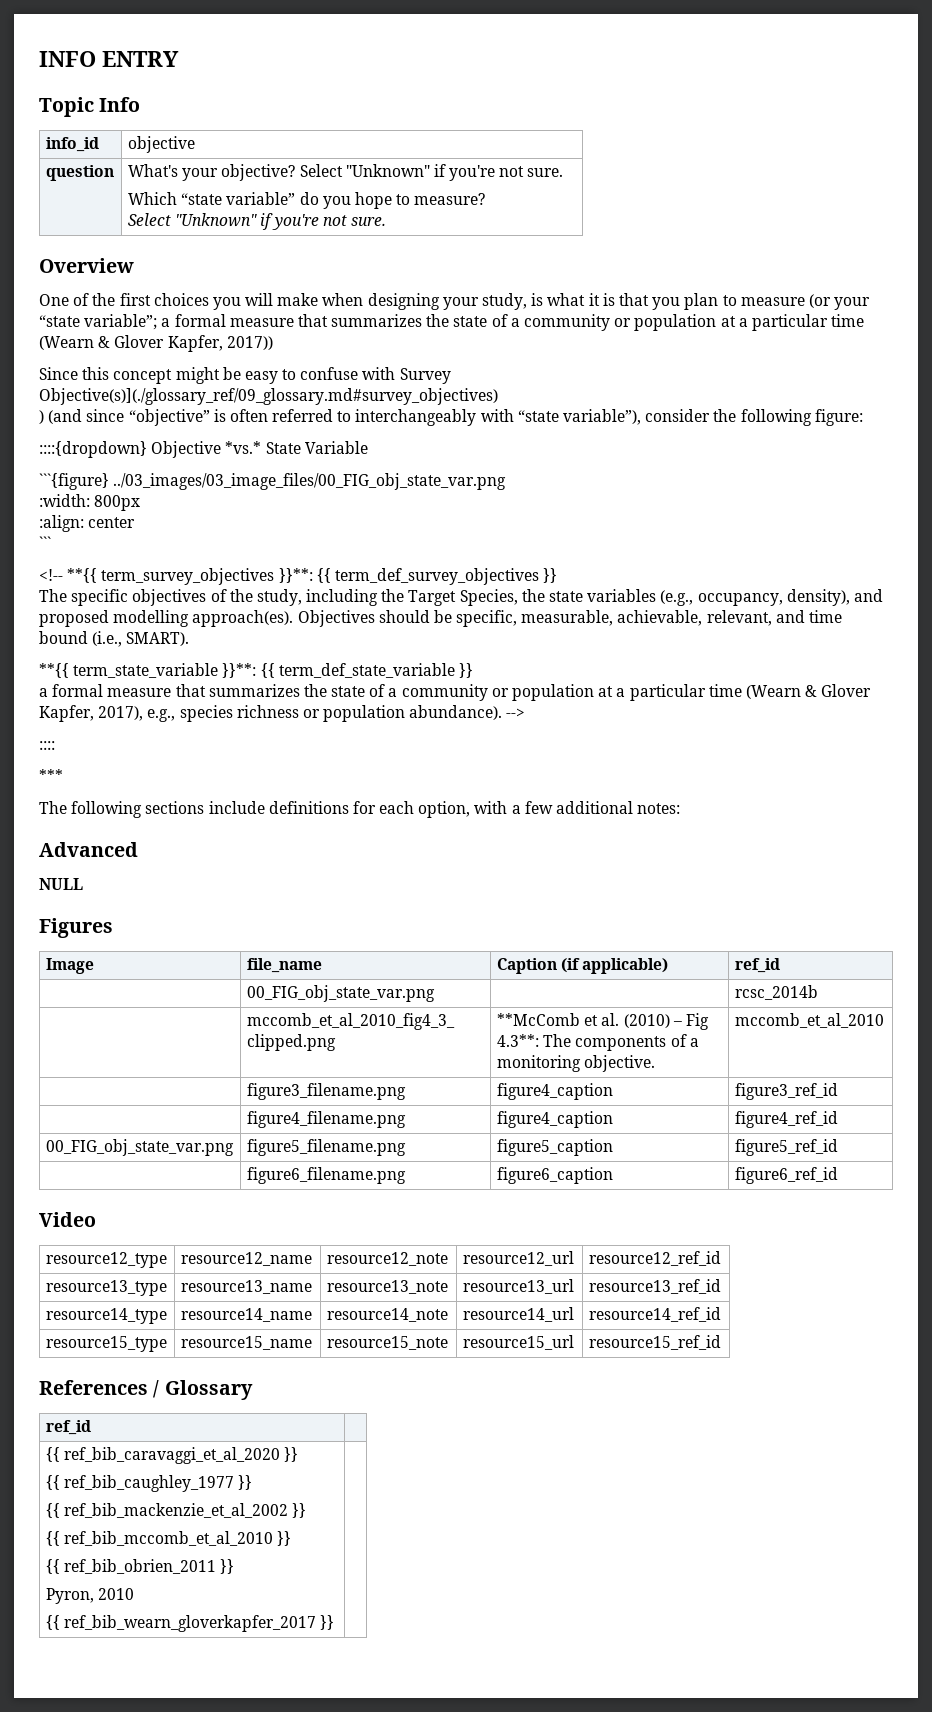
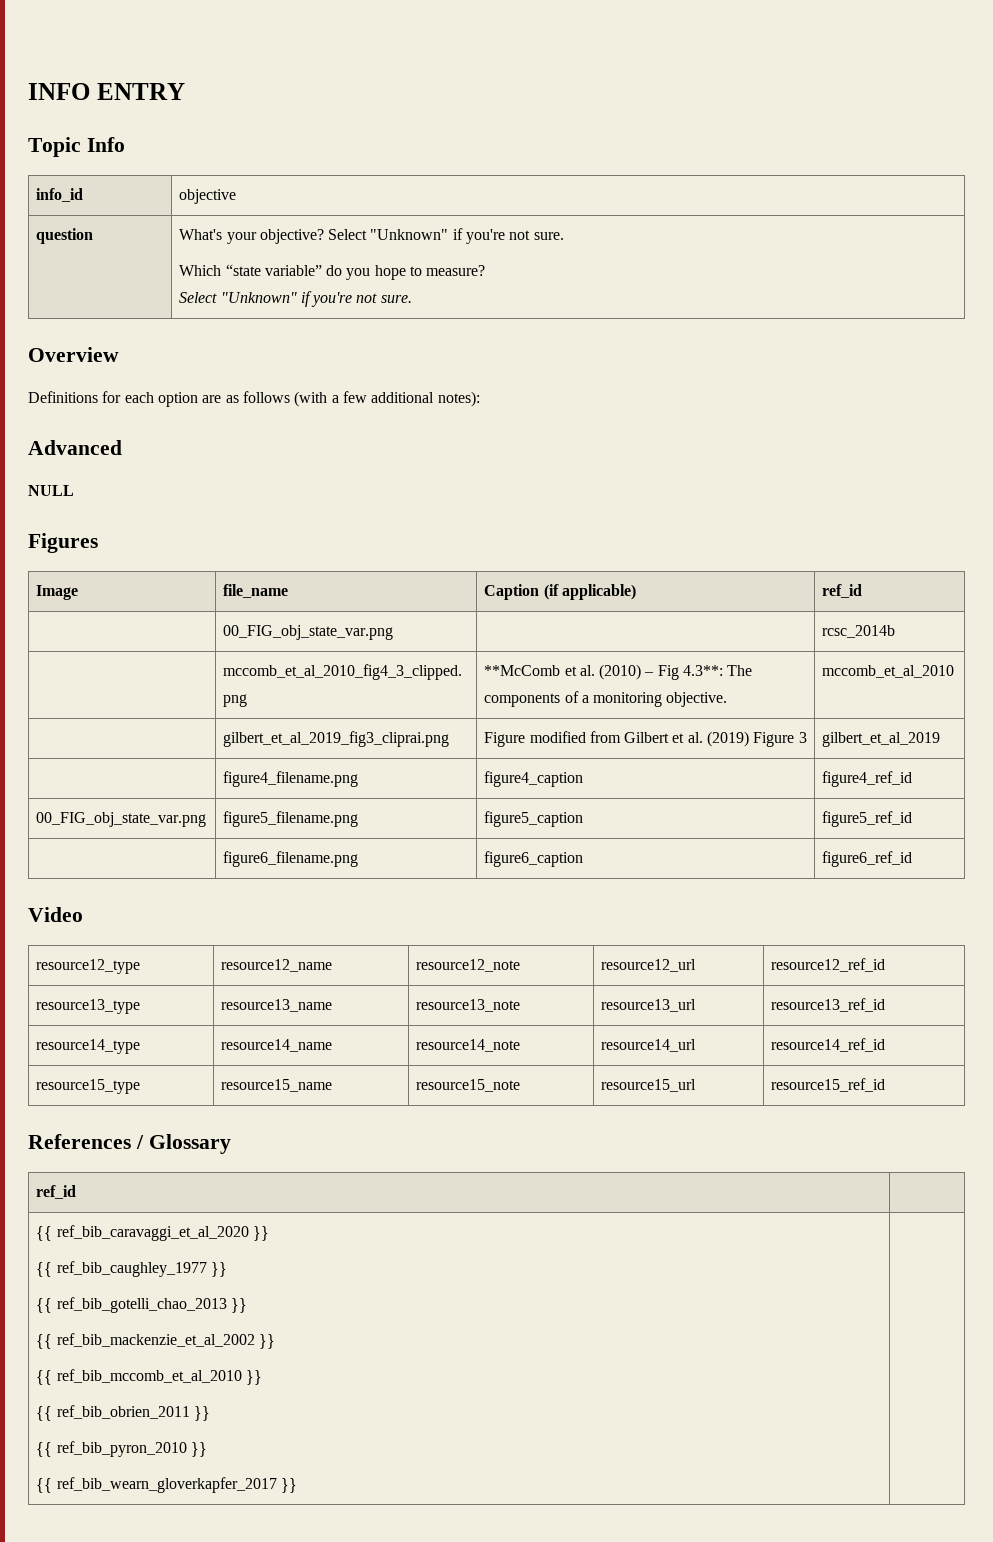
- One of the first choices you will make when designing your study, is what it is that you plan to measure (or your “state variable”; a formal measure that summarizes the state of a community or population at a particular time (Wearn & Glover Kapfer, 2017))
- Since this concept might be easy to confuse with Survey Objective(s)](./glossary_ref/09_glossary.md#survey_objectives)
- ) (and since “objective” is often referred to interchangeably with “state variable”), consider the following figure:
- ::::{dropdown} Objective *vs.* State Variable
- ```{figure} ../03_images/03_image_files/00_FIG_obj_state_var.png
- :width: 800px
- :align: center
- ```
- <!-- **{{ term_survey_objectives }}**: {{ term_def_survey_objectives }}
- The specific objectives of the study, including the Target Species, the state variables (e.g., occupancy, density), and proposed modelling approach(es). Objectives should be specific, measurable, achievable, relevant, and time bound (i.e., SMART).
- **{{ term_state_variable }}**: {{ term_def_state_variable }}
- a formal measure that summarizes the state of a community or population at a particular time (Wearn & Glover Kapfer, 2017), e.g., species richness or population abundance). -->
- ::::
- ***
- The following sections include definitions for each option, with a few additional notes:
+ Definitions for each option are as follows (with a few additional notes):
- | figure3_filename.png | figure4_caption | figure3_ref_id
+ | gilbert_et_al_2019_fig3_cliprai.png | Figure modified from Gilbert et al. (2019) Figure 3 | gilbert_et_al_2019
  {{ ref_bib_caravaggi_et_al_2020 }}
  {{ ref_bib_caughley_1977 }}
+ {{ ref_bib_gotelli_chao_2013 }}
  {{ ref_bib_mackenzie_et_al_2002 }}
  {{ ref_bib_mccomb_et_al_2010 }}
  {{ ref_bib_obrien_2011 }}
- Pyron, 2010
+ {{ ref_bib_pyron_2010 }}

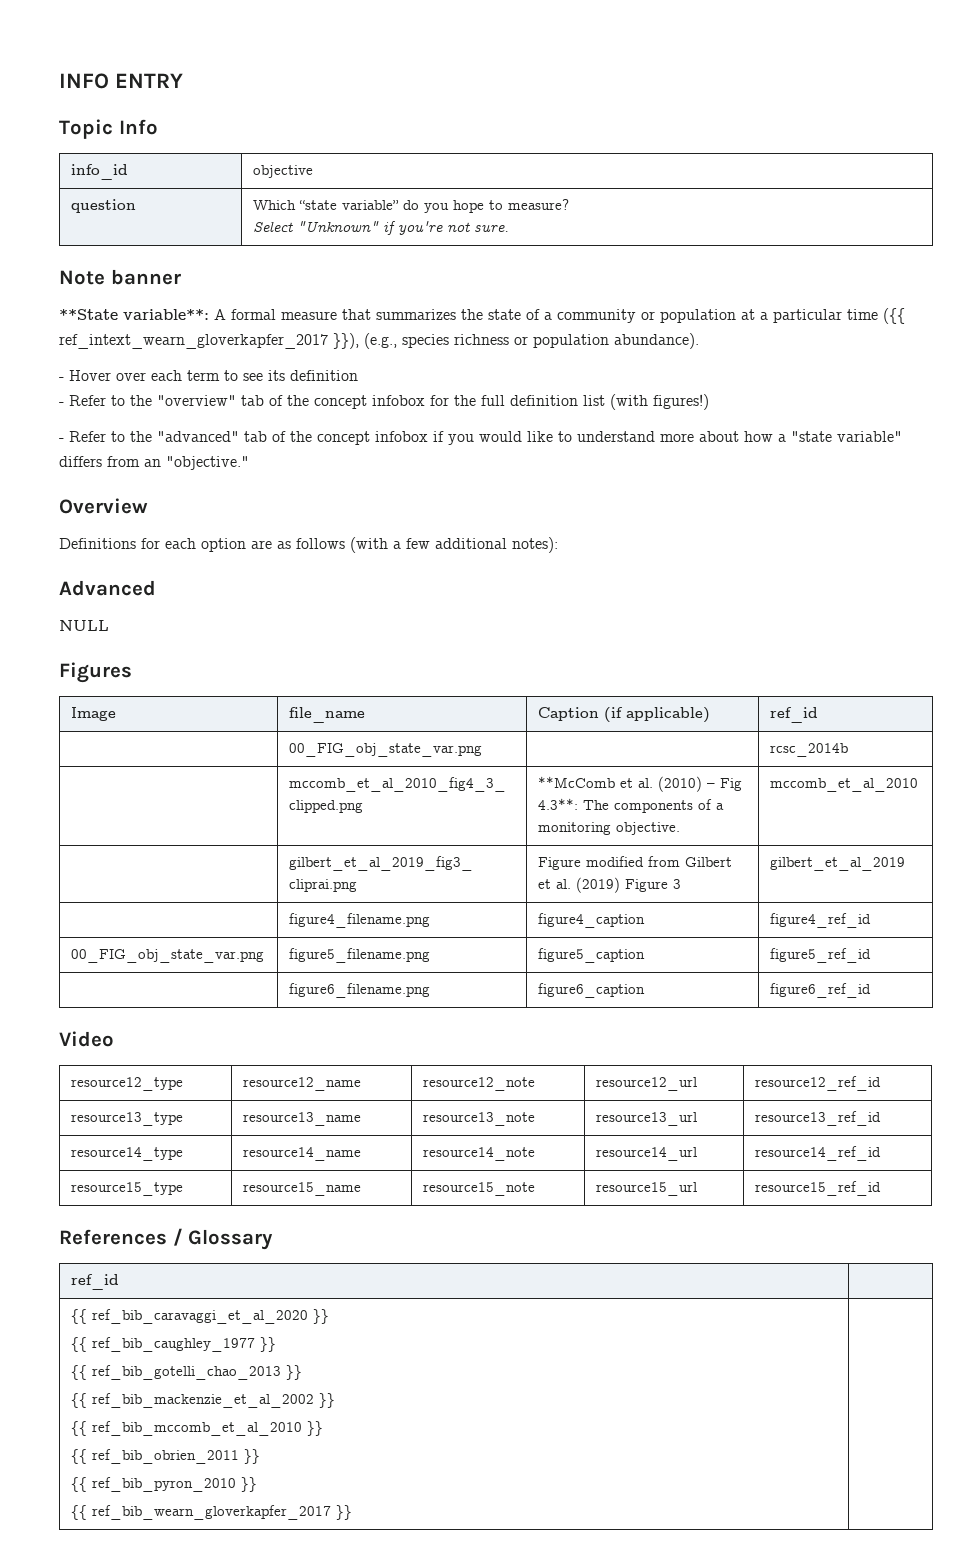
- question | What's your objective? Select "Unknown" if you're not sure.
- Which “state variable” do you hope to measure?
+ question | Which “state variable” do you hope to measure?
+ Note banner
+ **State variable**: A formal measure that summarizes the state of a community or population at a particular time ({{ ref_intext_wearn_gloverkapfer_2017 }}), (e.g., species richness or population abundance).
+ - Hover over each term to see its definition
+ - Refer to the "overview" tab of the concept infobox for the full definition list (with figures!)
+ - Refer to the "advanced" tab of the concept infobox if you would like to understand more about how a "state variable" differs from an "objective."

